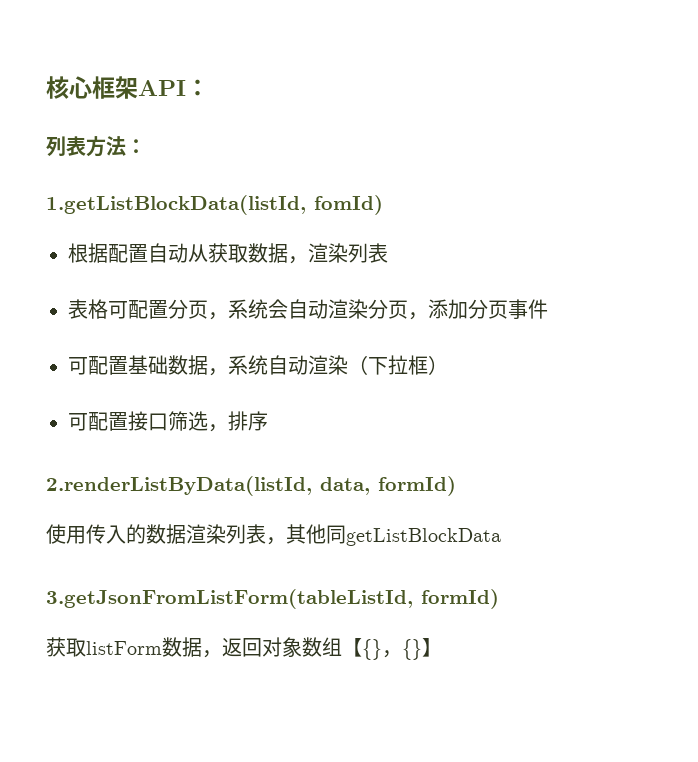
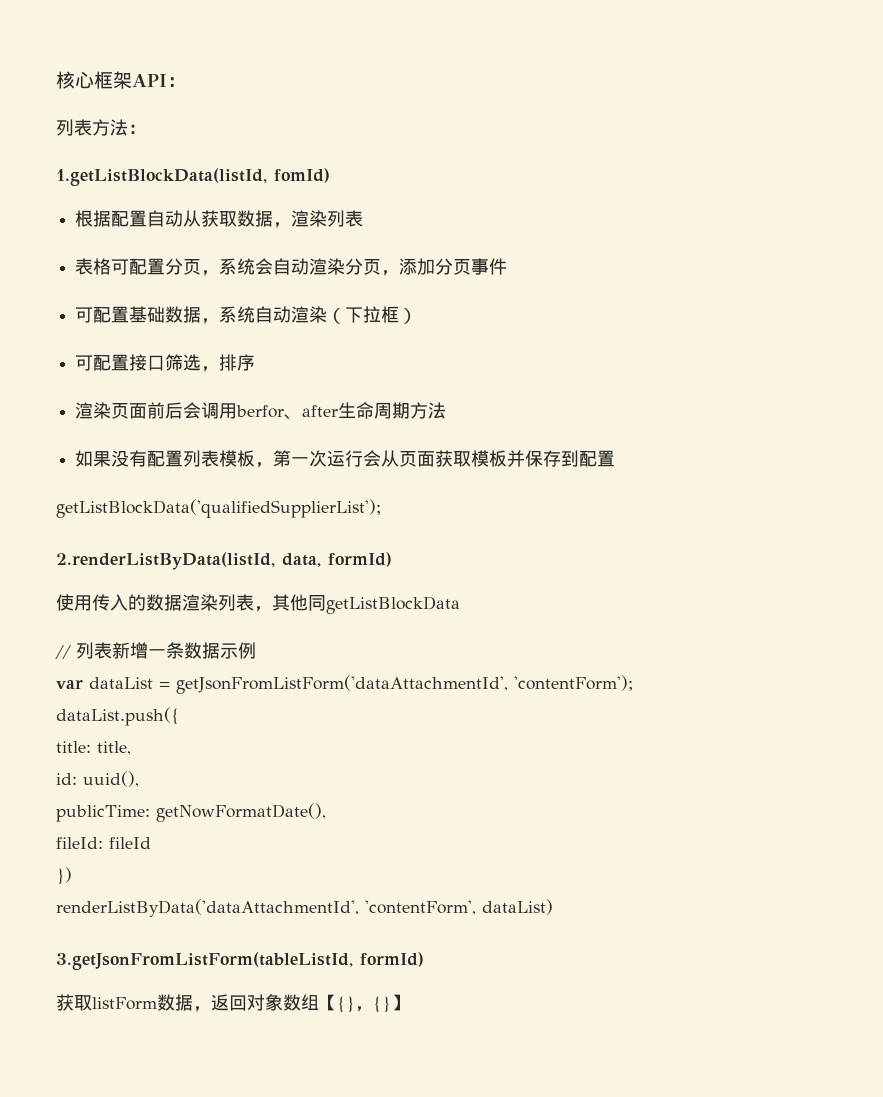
+ 渲染页面前后会调用berfor、after生命周期方法
+ 如果没有配置列表模板，第一次运行会从页面获取模板并保存到配置
+ getListBlockData('qualifiedSupplierList');
+ // 列表新增一条数据示例
+ var dataList = getJsonFromListForm('dataAttachmentId', 'contentForm');
+ dataList.push({
+ title: title,
+ id: uuid(),
+ publicTime: getNowFormatDate(),
+ fileId: fileId
+ })
+ renderListByData('dataAttachmentId', 'contentForm', dataList)

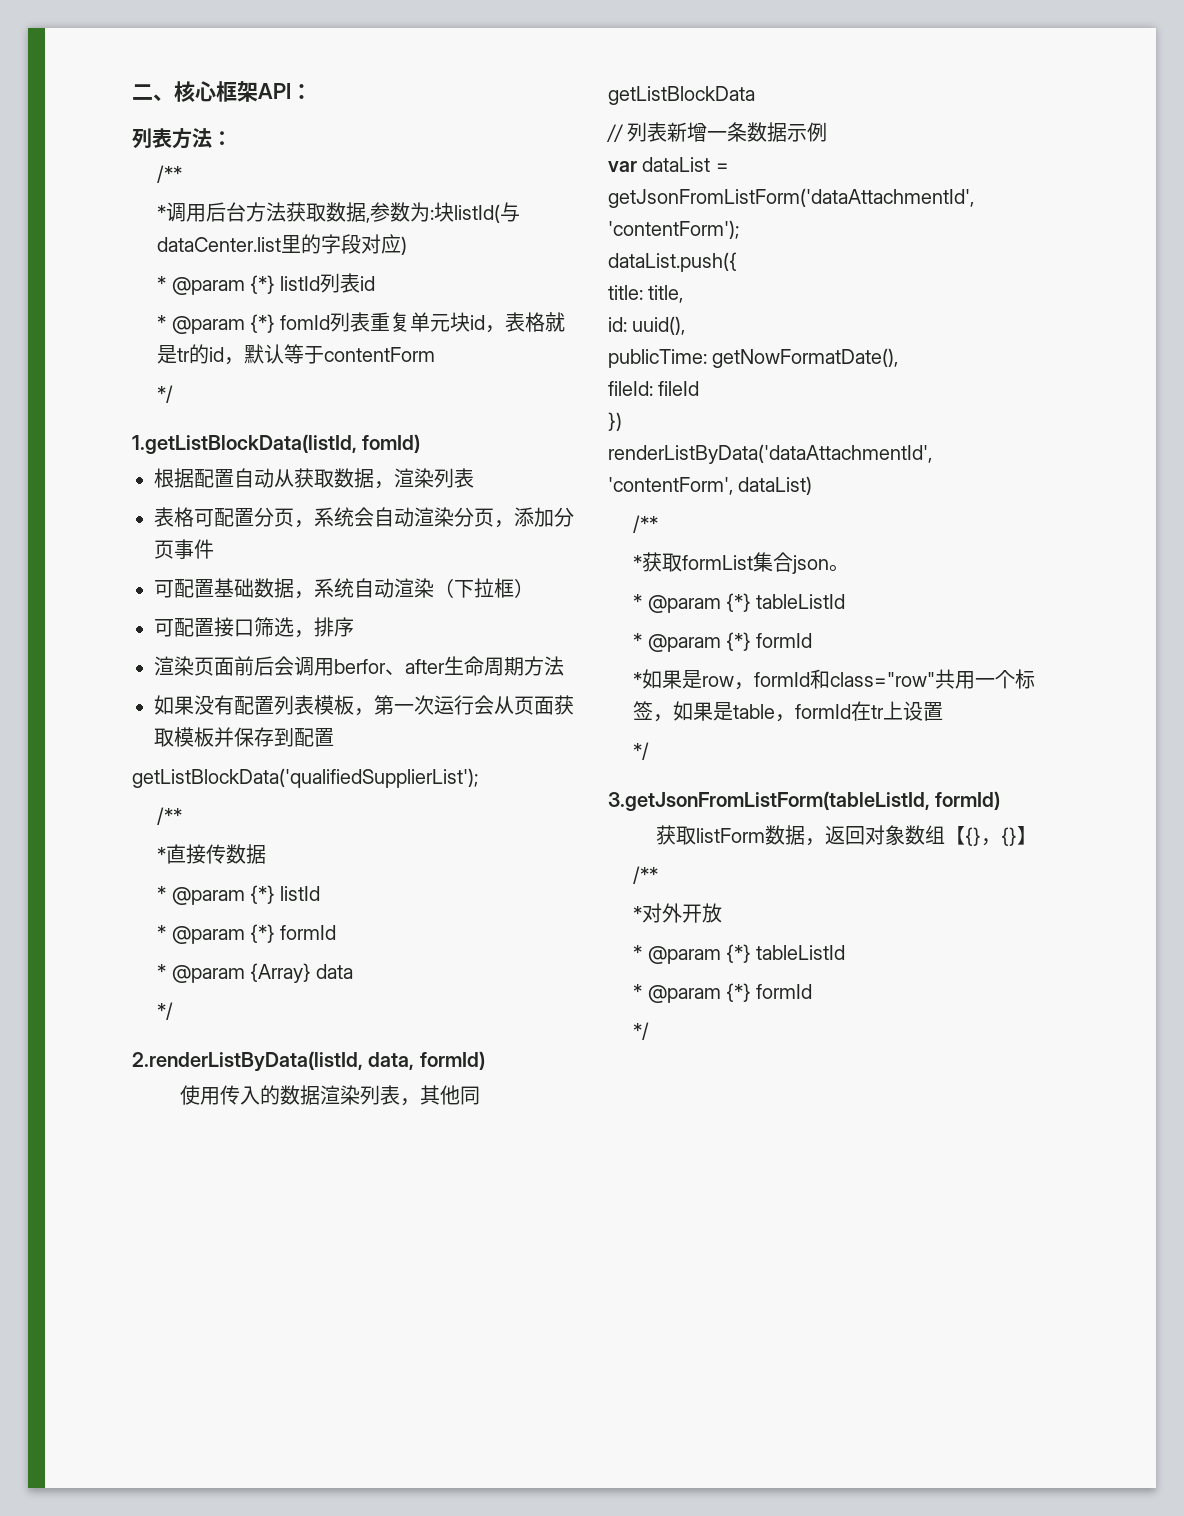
- 核心框架API：
+ 二、核心框架API：
  列表方法：
+ /**
+ *调用后台方法获取数据,参数为:块listId(与dataCenter.list里的字段对应)
+ * @param {*} listId列表id
+ * @param {*} fomId列表重复单元块id，表格就是tr的id，默认等于contentForm
+ */
  getListBlockData('qualifiedSupplierList');
+ /**
+ *直接传数据
+ * @param {*} listId
+ * @param {*} formId
+ * @param {Array} data
+ */
  renderListByData('dataAttachmentId', 'contentForm', dataList)
+ /**
+ *获取formList集合json。
+ * @param {*} tableListId
+ * @param {*} formId
+ *如果是row，formId和class="row"共用一个标签，如果是table，formId在tr上设置
+ */
  获取listForm数据，返回对象数组【{}，{}】
+ /**
+ *对外开放
+ * @param {*} tableListId
+ * @param {*} formId
+ */

